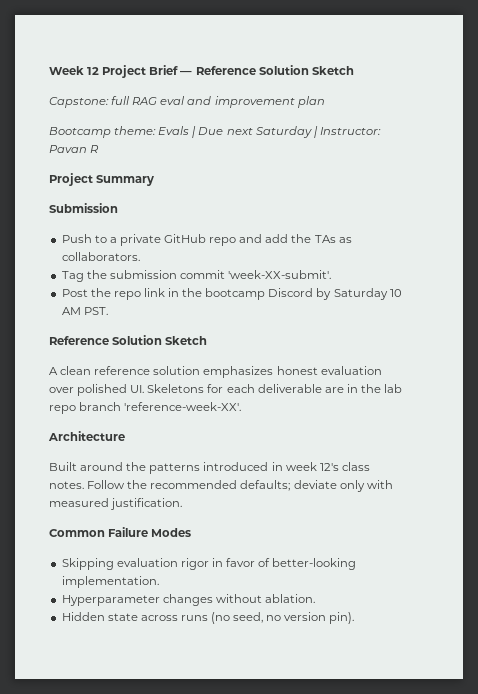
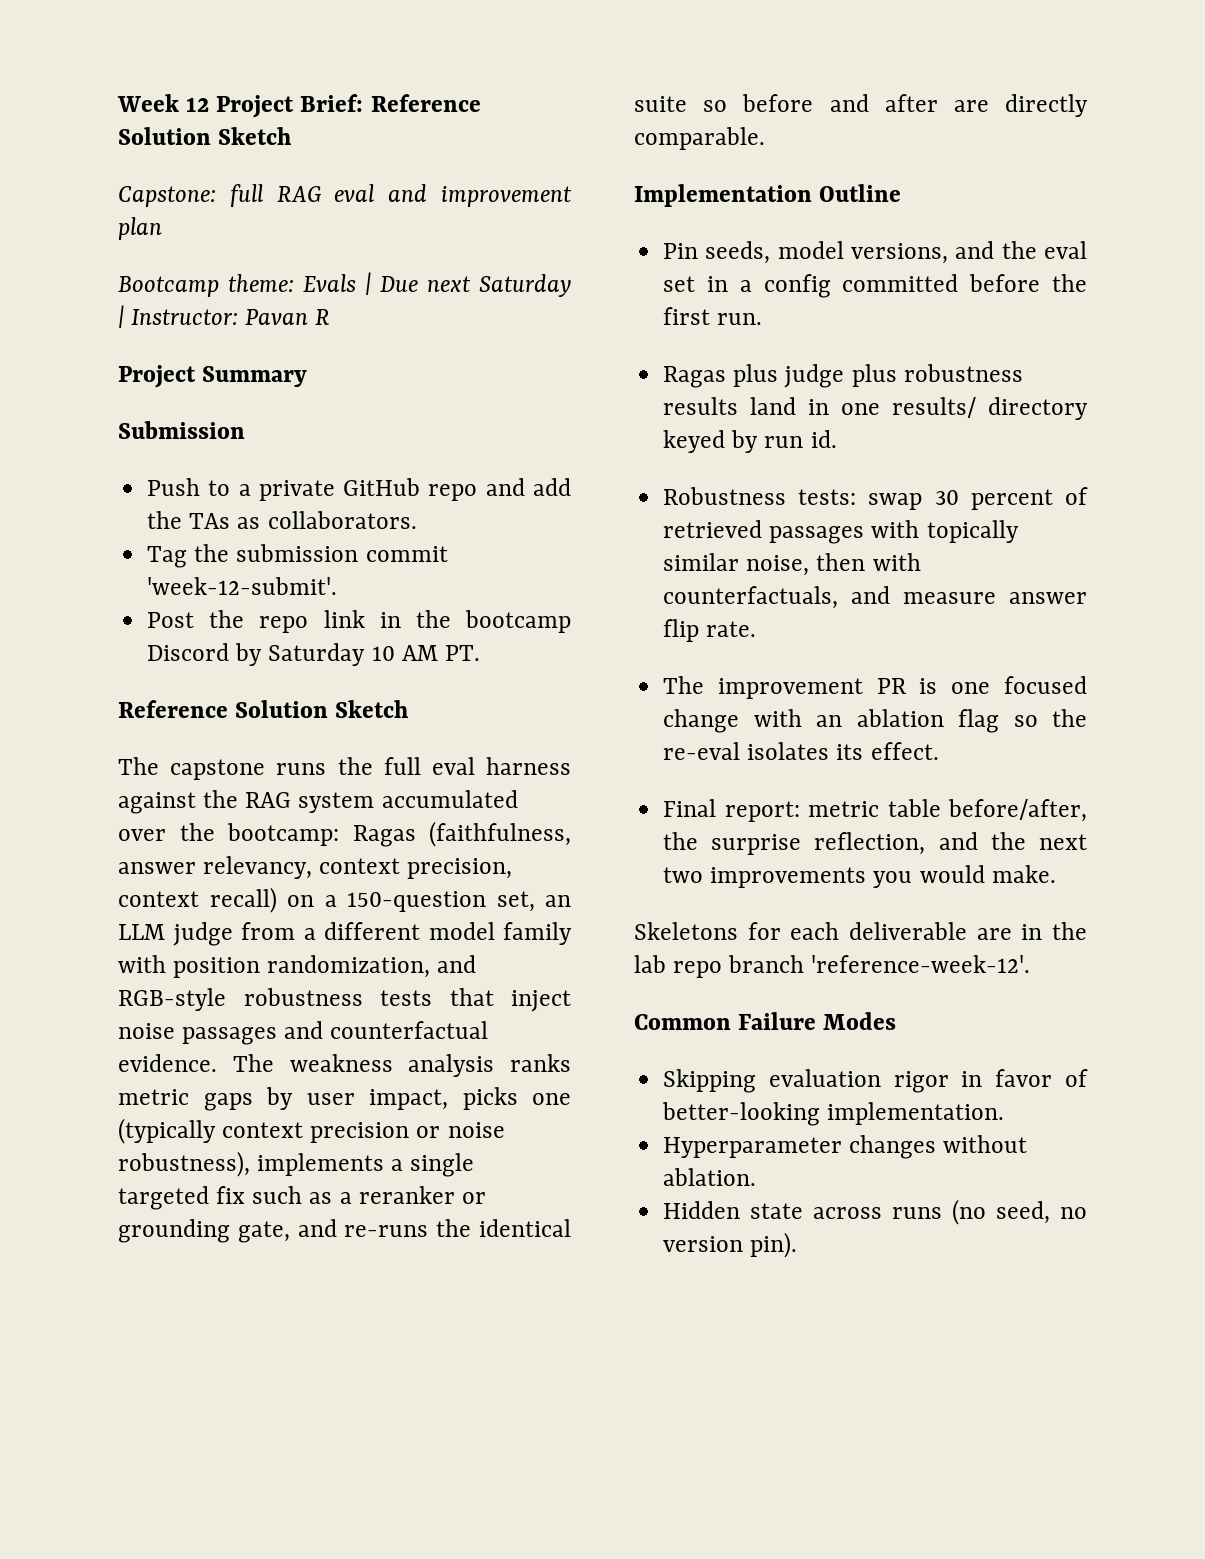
- Week 12 Project Brief — Reference Solution Sketch
+ Week 12 Project Brief: Reference Solution Sketch
- Tag the submission commit 'week-XX-submit'.
+ Tag the submission commit 'week-12-submit'.
- Post the repo link in the bootcamp Discord by Saturday 10 AM PST.
+ Post the repo link in the bootcamp Discord by Saturday 10 AM PT.
  Reference Solution Sketch
- A clean reference solution emphasizes honest evaluation over polished UI. Skeletons for each deliverable are in the lab repo branch 'reference-week-XX'.
- Architecture
- Built around the patterns introduced in week 12's class notes. Follow the recommended defaults; deviate only with measured justification.
+ The capstone runs the full eval harness against the RAG system accumulated over the bootcamp: Ragas (faithfulness, answer relevancy, context precision, context recall) on a 150-question set, an LLM judge from a different model family with position randomization, and RGB-style robustness tests that inject noise passages and counterfactual evidence. The weakness analysis ranks metric gaps by user impact, picks one (typically context precision or noise robustness), implements a single targeted fix such as a reranker or grounding gate, and re-runs the identical suite so before and after are directly comparable.
+ Implementation Outline
+ Pin seeds, model versions, and the eval set in a config committed before the first run.
+ Ragas plus judge plus robustness results land in one results/ directory keyed by run id.
+ Robustness tests: swap 30 percent of retrieved passages with topically similar noise, then with counterfactuals, and measure answer flip rate.
+ The improvement PR is one focused change with an ablation flag so the re-eval isolates its effect.
+ Final report: metric table before/after, the surprise reflection, and the next two improvements you would make.
+ Skeletons for each deliverable are in the lab repo branch 'reference-week-12'.

